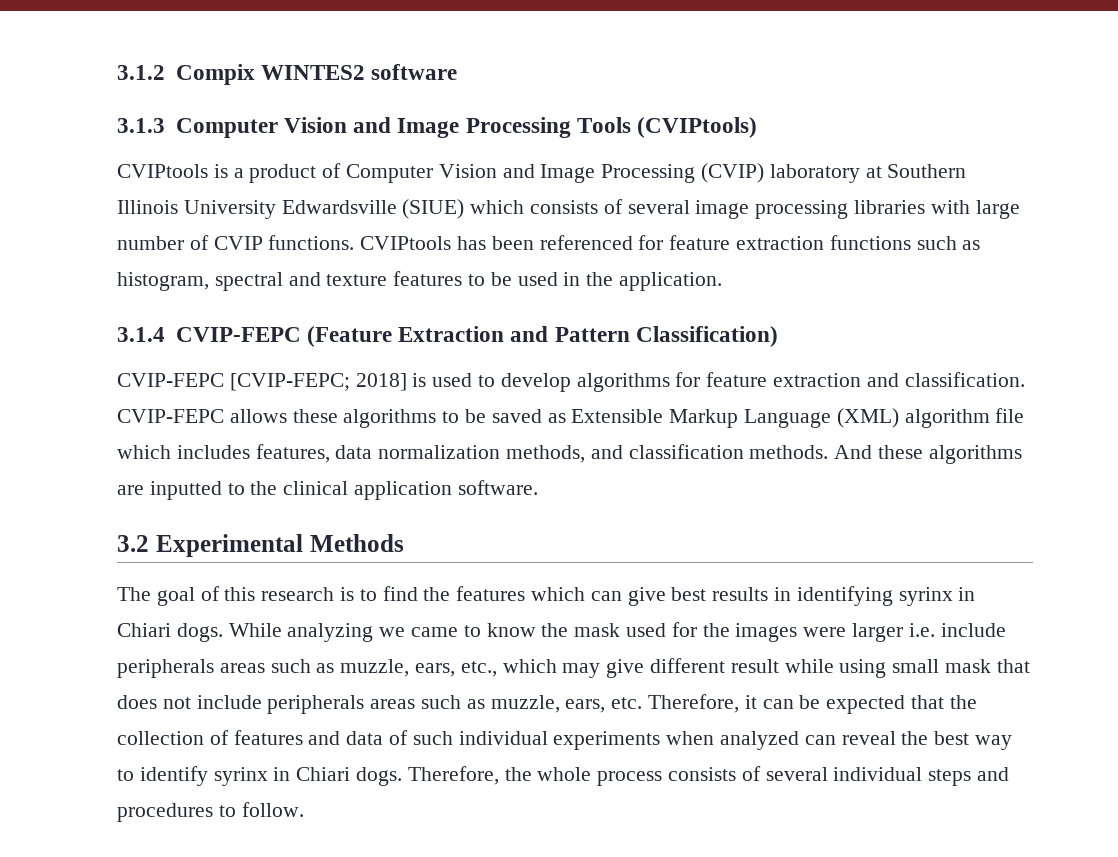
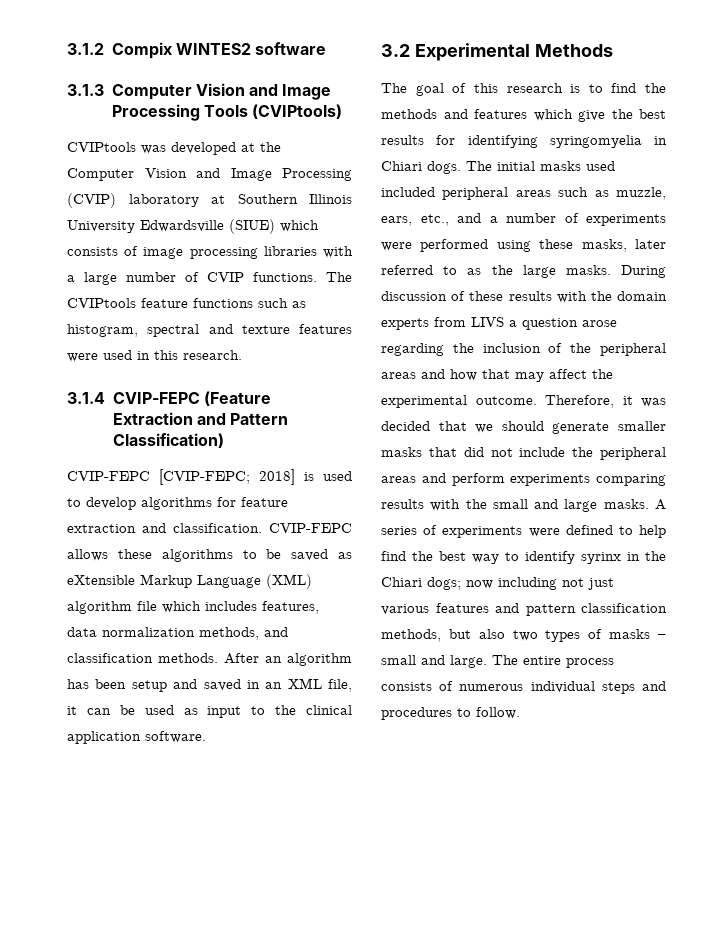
- CVIPtools is a product of Computer Vision and Image Processing (CVIP) laboratory at Southern Illinois University Edwardsville (SIUE) which consists of several image processing libraries with large number of CVIP functions.
+ CVIPtools was developed at the Computer Vision and Image Processing (CVIP) laboratory at Southern Illinois University Edwardsville (SIUE) which consists of image processing libraries with a large number of CVIP functions.
- CVIPtools has been referenced for feature extraction functions such as histogram, spectral and texture features to be used in the application.
+ The CVIPtools feature functions such as histogram, spectral and texture features were used in this research.
- CVIP-FEPC allows these algorithms to be saved as Extensible Markup Language (XML) algorithm file which includes features, data normalization methods, and classification methods.
+ CVIP-FEPC allows these algorithms to be saved as eXtensible Markup Language (XML) algorithm file which includes features, data normalization methods, and classification methods.
- And these algorithms are inputted to the clinical application software.
+ After an algorithm has been setup and saved in an XML file, it can be used as input to the clinical application software.
- The goal of this research is to find the features which can give best results in identifying syrinx in Chiari dogs. While analyzing we came to know the mask used for the images were larger i.e. include peripherals areas such as muzzle, ears, etc., which may give different result while using small mask that does not include peripherals areas such as muzzle, ears, etc. Therefore, it can be expected that the collection of features and data of such individual experiments when analyzed can reveal the best way to identify syrinx in Chiari dogs. Therefore, the whole process consists of several individual steps and procedures to follow.
+ The goal of this research is to find the methods and features which give the best results for identifying syringomyelia in Chiari dogs. The initial masks used included peripheral areas such as muzzle, ears, etc., and a number of experiments were performed using these masks, later referred to as the large masks. During discussion of these results with the domain experts from LIVS a question arose regarding the inclusion of the peripheral areas and how that may affect the experimental outcome. Therefore, it was decided that we should generate smaller masks that did not include the peripheral areas and perform experiments comparing results with the small and large masks. A series of experiments were defined to help find the best way to identify syrinx in the Chiari dogs; now including not just various features and pattern classification methods, but also two types of masks – small and large. The entire process consists of numerous individual steps and procedures to follow.

